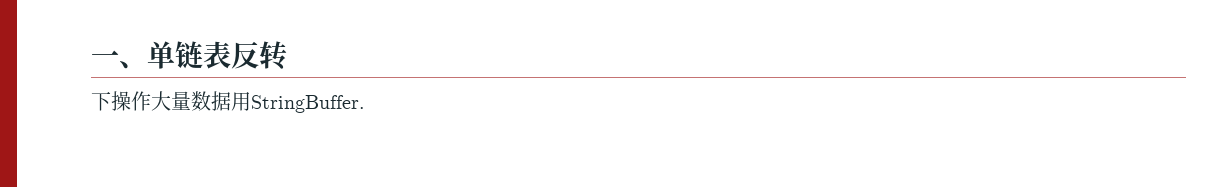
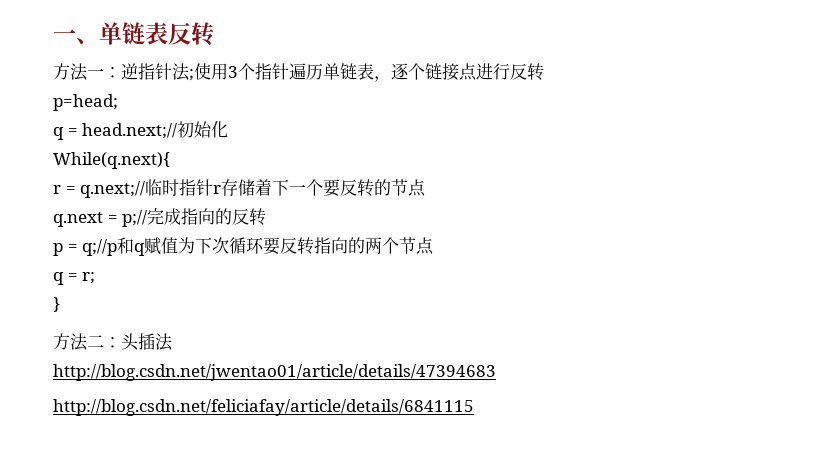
- 下操作大量数据用StringBuffer.
+ 方法一：逆指针法;使用3个指针遍历单链表，逐个链接点进行反转
+ p=head;
+ q = head.next;//初始化
+ While(q.next){
+ r = q.next;//临时指针r存储着下一个要反转的节点
+ q.next = p;//完成指向的反转
+ p = q;//p和q赋值为下次循环要反转指向的两个节点
+ q = r;
+ }
+ 方法二：头插法
+ http://blog.csdn.net/jwentao01/article/details/47394683
+ http://blog.csdn.net/feliciafay/article/details/6841115

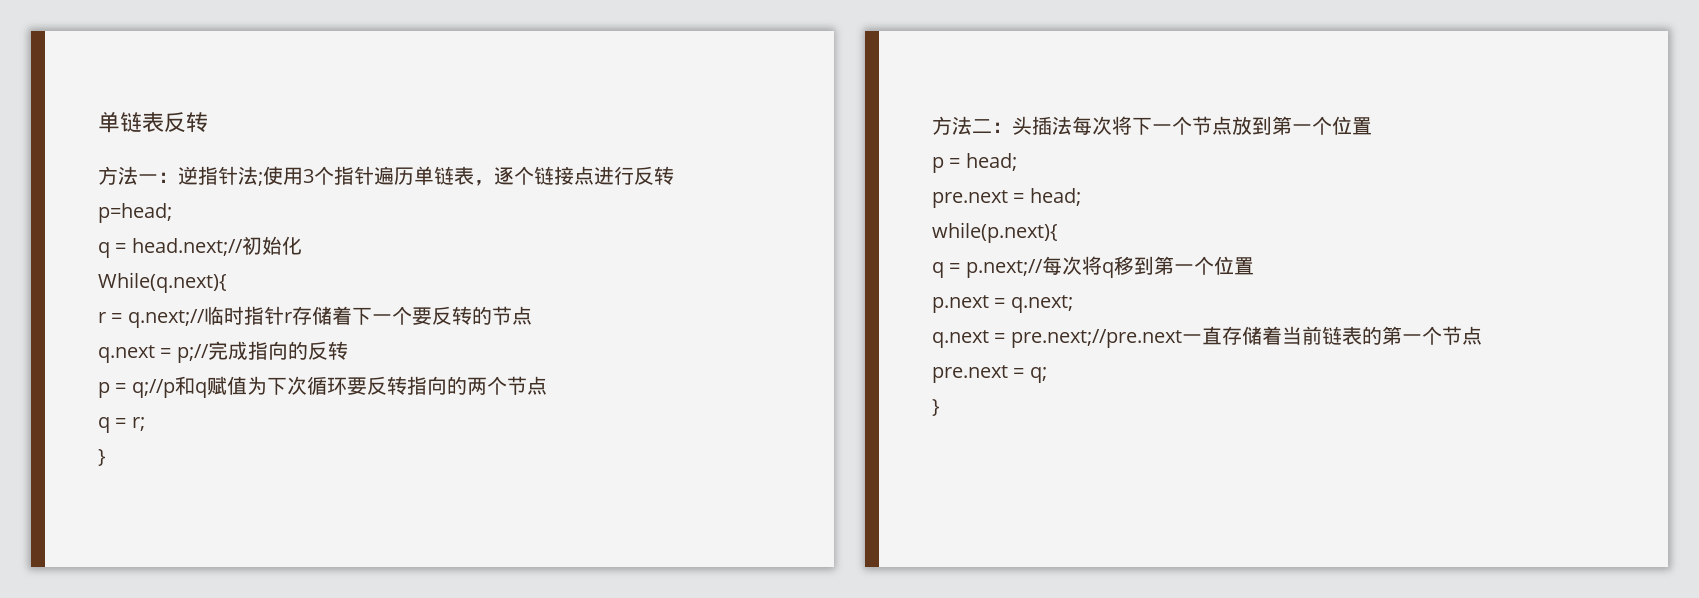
- 一、单链表反转
+ 单链表反转
- 方法二：头插法
- http://blog.csdn.net/jwentao01/article/details/47394683
- http://blog.csdn.net/feliciafay/article/details/6841115
+ 方法二：头插法每次将下一个节点放到第一个位置
+ p = head;
+ pre.next = head;
+ while(p.next){
+ q = p.next;//每次将q移到第一个位置
+ p.next = q.next;
+ q.next = pre.next;//pre.next一直存储着当前链表的第一个节点
+ pre.next = q;
+ }

